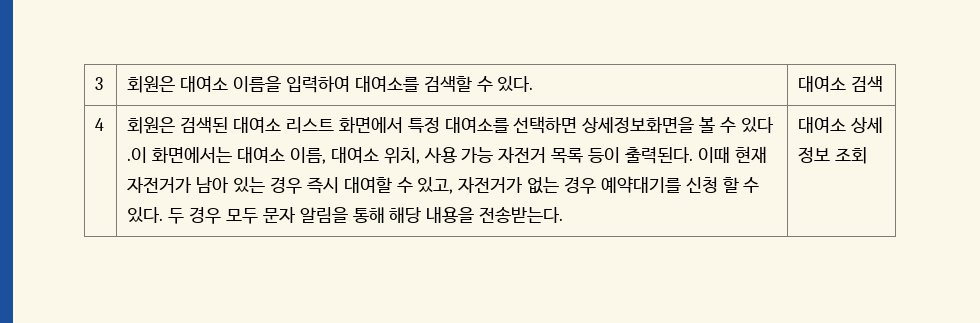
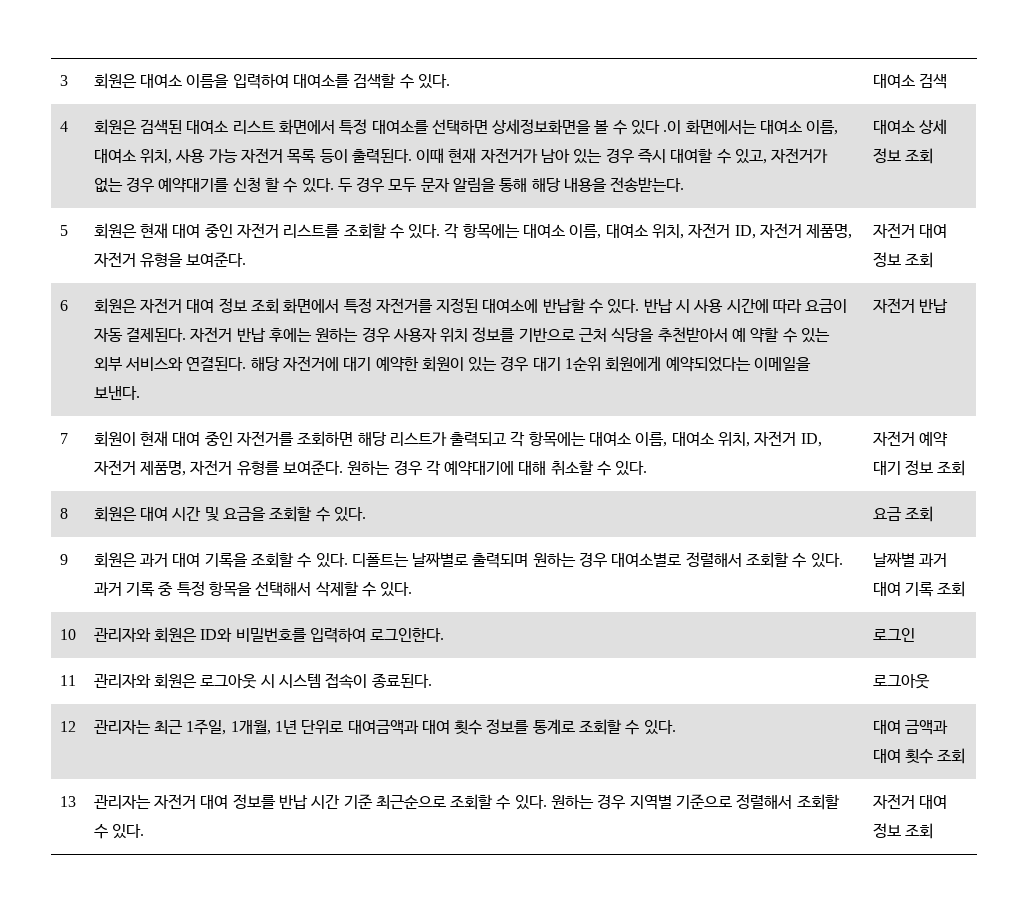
+ 5 | 회원은 현재 대여 중인 자전거 리스트를 조회할 수 있다. 각 항목에는 대여소 이름, 대여소 위치, 자전거 ID, 자전거 제품명, 자전거 유형을 보여준다. | 자전거 대여 정보 조회
+ 6 | 회원은 자전거 대여 정보 조회 화면에서 특정 자전거를 지정된 대여소에 반납할 수 있다. 반납 시 사용 시간에 따라 요금이 자동 결제된다. 자전거 반납 후에는 원하는 경우 사용자 위치 정보를 기반으로 근처 식당을 추천받아서 예 약할 수 있는 외부 서비스와 연결된다. 해당 자전거에 대기 예약한 회원이 있는 경우 대기 1순위 회원에게 예약되었다는 이메일을 보낸다. | 자전거 반납
+ 7 | 회원이 현재 대여 중인 자전거를 조회하면 해당 리스트가 출력되고 각 항목에는 대여소 이름, 대여소 위치, 자전거 ID, 자전거 제품명, 자전거 유형를 보여준다. 원하는 경우 각 예약대기에 대해 취소할 수 있다. | 자전거 예약 대기 정보 조회
+ 8 | 회원은 대여 시간 및 요금을 조회할 수 있다. | 요금 조회
+ 9 | 회원은 과거 대여 기록을 조회할 수 있다. 디폴트는 날짜별로 출력되며 원하는 경우 대여소별로 정렬해서 조회할 수 있다. 과거 기록 중 특정 항목을 선택해서 삭제할 수 있다. | 날짜별 과거 대여 기록 조회
+ 10 | 관리자와 회원은 ID와 비밀번호를 입력하여 로그인한다. | 로그인
+ 11 | 관리자와 회원은 로그아웃 시 시스템 접속이 종료된다. | 로그아웃
+ 12 | 관리자는 최근 1주일, 1개월, 1년 단위로 대여금액과 대여 횟수 정보를 통계로 조회할 수 있다. | 대여 금액과 대여 횟수 조회
+ 13 | 관리자는 자전거 대여 정보를 반납 시간 기준 최근순으로 조회할 수 있다. 원하는 경우 지역별 기준으로 정렬해서 조회할 수 있다. | 자전거 대여 정보 조회

